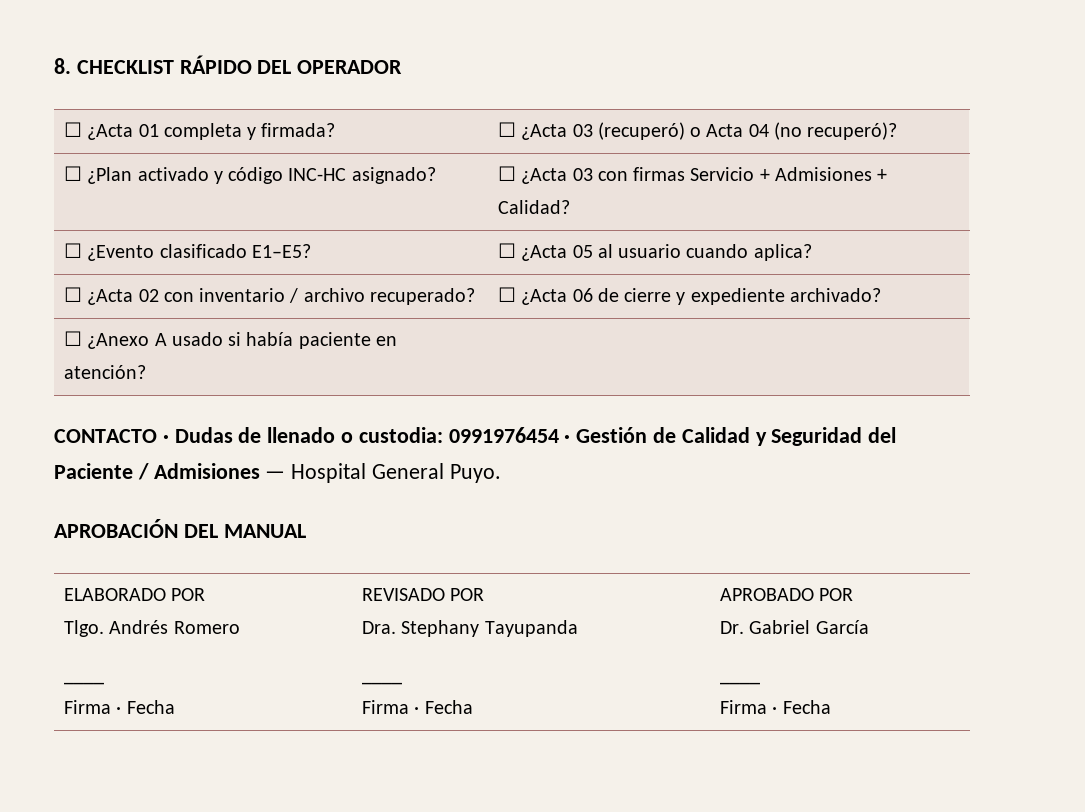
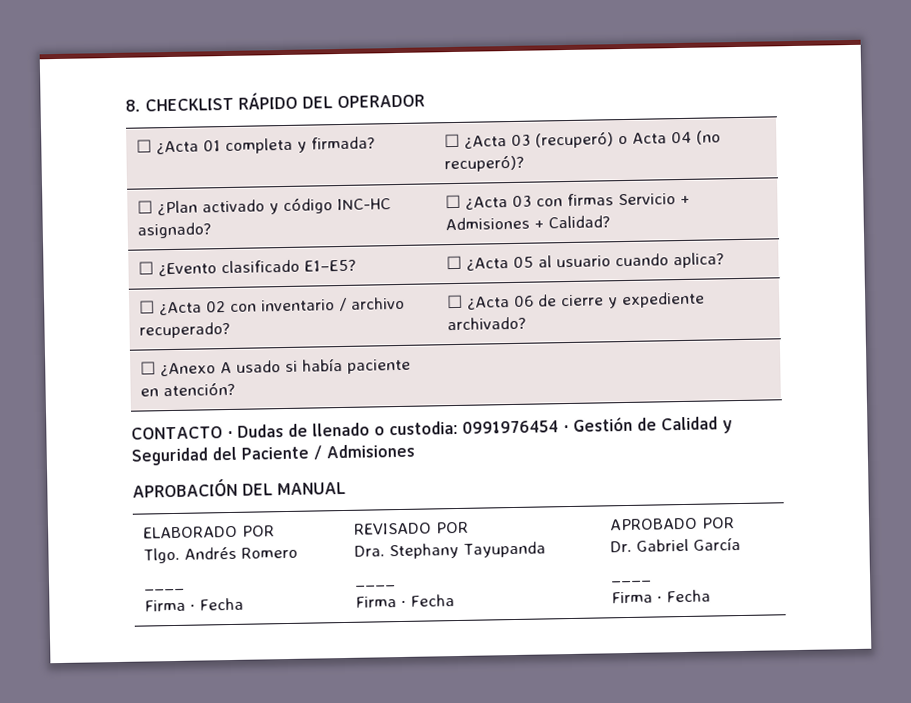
- CONTACTO · Dudas de llenado o custodia: 0991976454 · Gestión de Calidad y Seguridad del Paciente / Admisiones — Hospital General Puyo.
+ CONTACTO · Dudas de llenado o custodia: 0991976454 · Gestión de Calidad y Seguridad del Paciente / Admisiones

